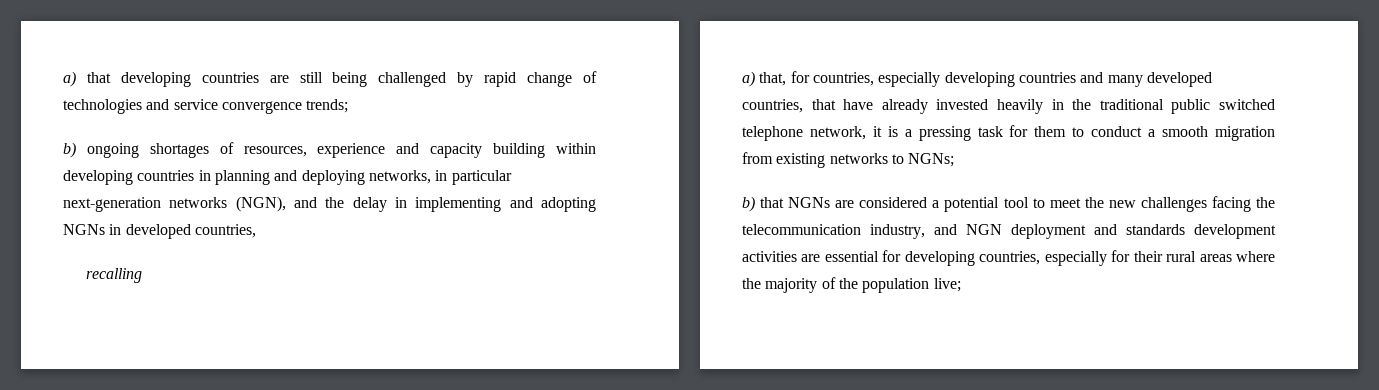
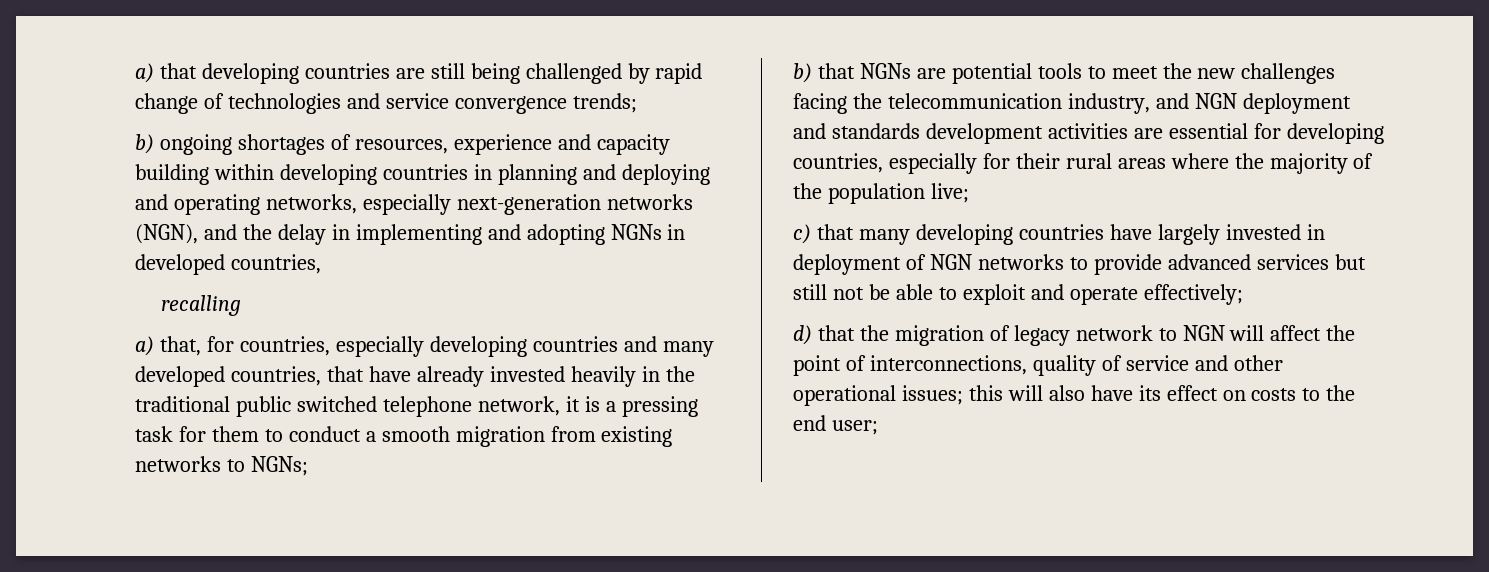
- b) ongoing shortages of resources, experience and capacity building within developing countries in planning and deploying networks, in particular next-generation networks (NGN), and the delay in implementing and adopting NGNs in developed countries,
+ b) ongoing shortages of resources, experience and capacity building within developing countries in planning and deploying and operating networks, especially next-generation networks (NGN), and the delay in implementing and adopting NGNs in developed countries,
- b) that NGNs are considered a potential tool to meet the new challenges facing the telecommunication industry, and NGN deployment and standards development activities are essential for developing countries, especially for their rural areas where the majority of the population live;
+ b) that NGNs are potential tools to meet the new challenges facing the telecommunication industry, and NGN deployment and standards development activities are essential for developing countries, especially for their rural areas where the majority of the population live;
+ c) that many developing countries have largely invested in deployment of NGN networks to provide advanced services but still not be able to exploit and operate effectively;
+ d) that the migration of legacy network to NGN will affect the point of interconnections, quality of service and other operational issues; this will also have its effect on costs to the end user;

